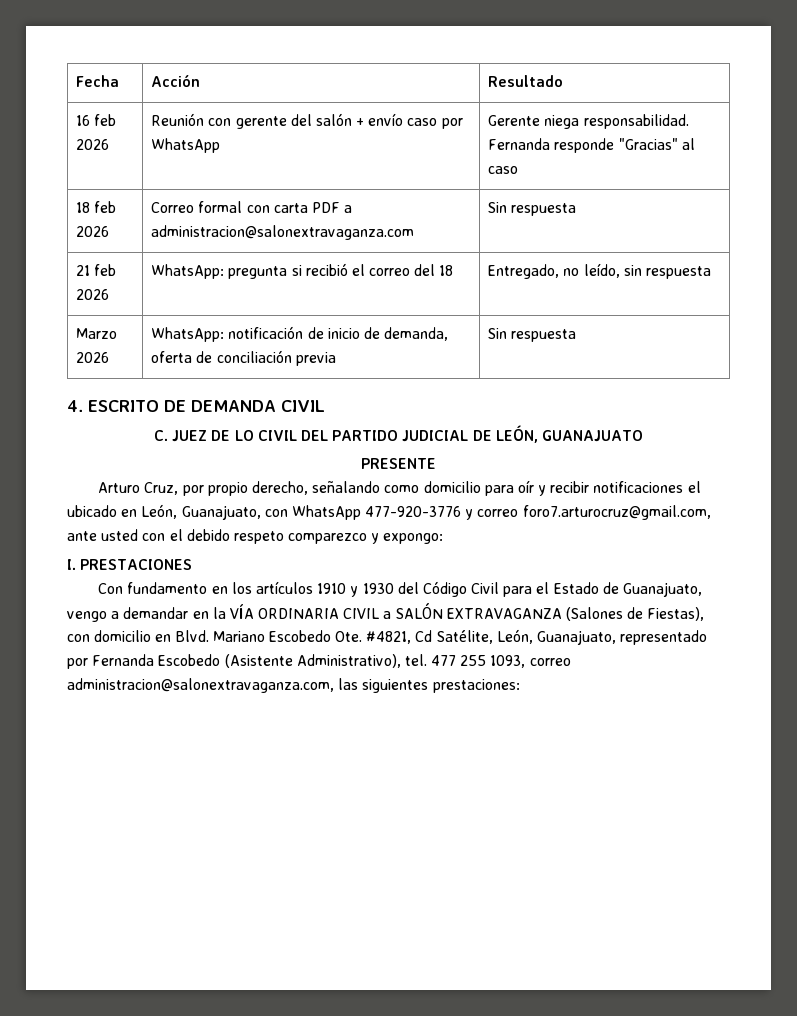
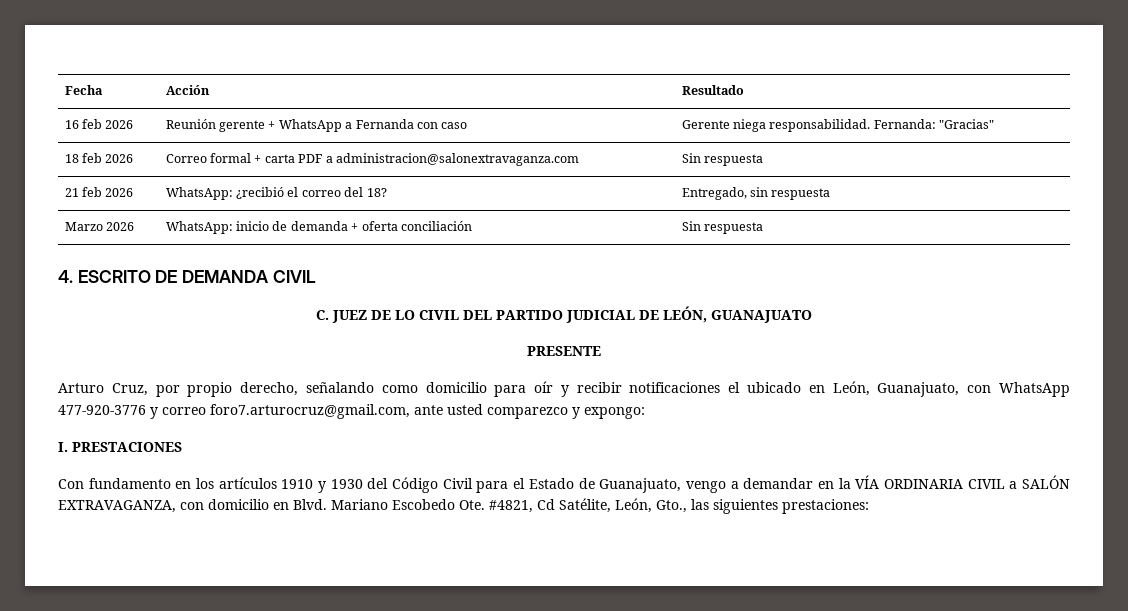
- 16 feb 2026 | Reunión con gerente del salón + envío caso por WhatsApp | Gerente niega responsabilidad. Fernanda responde "Gracias" al caso
+ 16 feb 2026 | Reunión gerente + WhatsApp a Fernanda con caso | Gerente niega responsabilidad. Fernanda: "Gracias"
- 18 feb 2026 | Correo formal con carta PDF a administracion@salonextravaganza.com | Sin respuesta
+ 18 feb 2026 | Correo formal + carta PDF a administracion@salonextravaganza.com | Sin respuesta
- 21 feb 2026 | WhatsApp: pregunta si recibió el correo del 18 | Entregado, no leído, sin respuesta
+ 21 feb 2026 | WhatsApp: ¿recibió el correo del 18? | Entregado, sin respuesta
- Marzo 2026 | WhatsApp: notificación de inicio de demanda, oferta de conciliación previa | Sin respuesta
+ Marzo 2026 | WhatsApp: inicio de demanda + oferta conciliación | Sin respuesta
- Arturo Cruz, por propio derecho, señalando como domicilio para oír y recibir notificaciones el ubicado en León, Guanajuato, con WhatsApp 477-920-3776 y correo foro7.arturocruz@gmail.com, ante usted con el debido respeto comparezco y expongo:
+ Arturo Cruz, por propio derecho, señalando como domicilio para oír y recibir notificaciones el ubicado en León, Guanajuato, con WhatsApp 477-920-3776 y correo foro7.arturocruz@gmail.com, ante usted comparezco y expongo:
- Con fundamento en los artículos 1910 y 1930 del Código Civil para el Estado de Guanajuato, vengo a demandar en la VÍA ORDINARIA CIVIL a SALÓN EXTRAVAGANZA (Salones de Fiestas), con domicilio en Blvd.
+ Con fundamento en los artículos 1910 y 1930 del Código Civil para el Estado de Guanajuato, vengo a demandar en la VÍA ORDINARIA CIVIL a SALÓN EXTRAVAGANZA, con domicilio en Blvd.
- Mariano Escobedo Ote. #4821, Cd Satélite, León, Guanajuato, representado por Fernanda Escobedo (Asistente Administrativo), tel. 477 255 1093, correo administracion@salonextravaganza.com, las siguientes prestaciones:
+ Mariano Escobedo Ote. #4821, Cd Satélite, León, Gto., las siguientes prestaciones:

